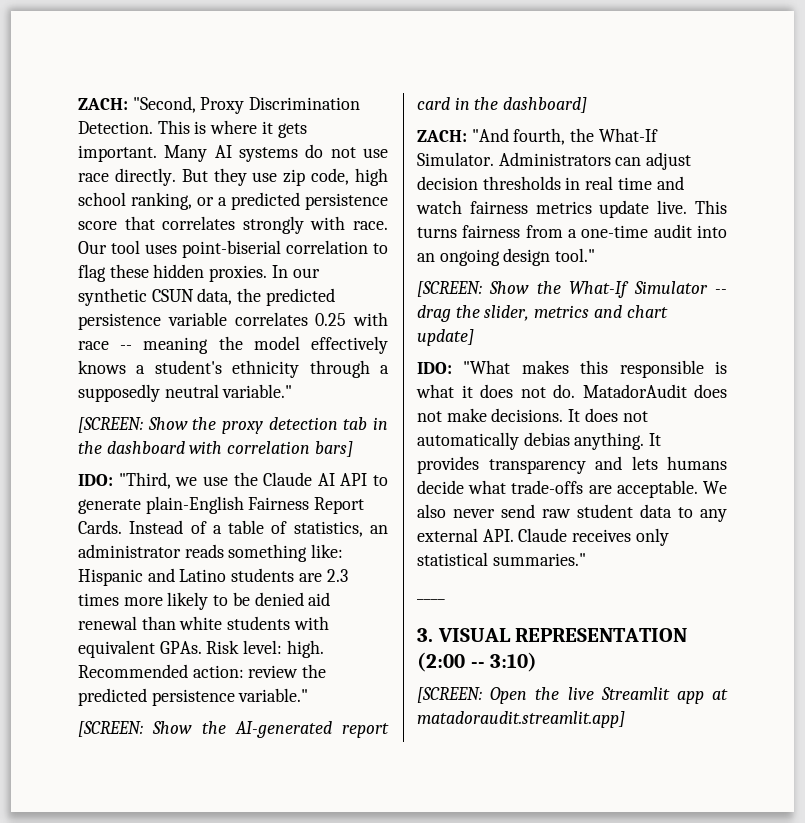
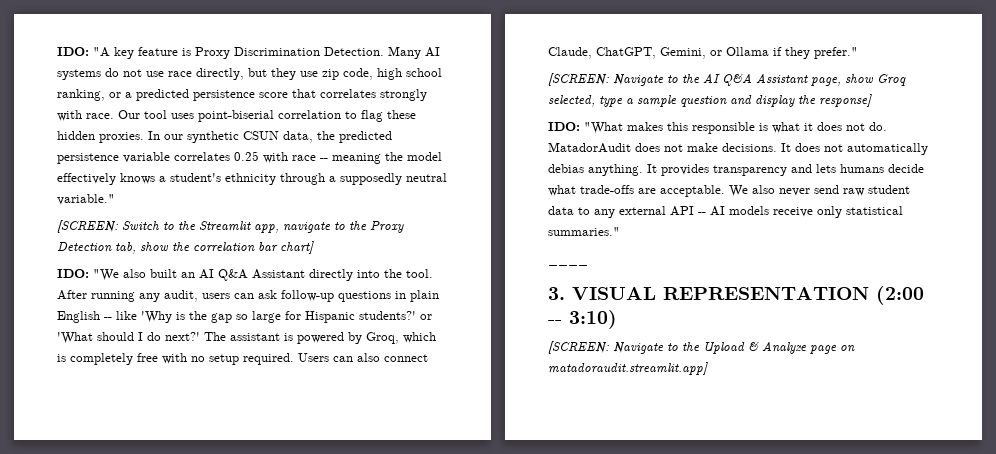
- ZACH: "Second, Proxy Discrimination Detection. This is where it gets important.
+ IDO: "A key feature is Proxy Discrimination Detection.
- Many AI systems do not use race directly. But they use zip code, high school ranking, or a predicted persistence score that correlates strongly with race.
+ Many AI systems do not use race directly, but they use zip code, high school ranking, or a predicted persistence score that correlates strongly with race.
- [SCREEN: Show the proxy detection tab in the dashboard with correlation bars]
- IDO: "Third, we use the Claude AI API to generate plain-English Fairness Report Cards. Instead of a table of statistics, an administrator reads something like: Hispanic and Latino students are 2.3 times more likely to be denied aid renewal than white students with equivalent GPAs. Risk level: high. Recommended action: review the predicted persistence variable."
- [SCREEN: Show the AI-generated report card in the dashboard]
- ZACH: "And fourth, the What-If Simulator. Administrators can adjust decision thresholds in real time and watch fairness metrics update live. This turns fairness from a one-time audit into an ongoing design tool."
- [SCREEN: Show the What-If Simulator -- drag the slider, metrics and chart update]
+ [SCREEN: Switch to the Streamlit app, navigate to the Proxy Detection tab, show the correlation bar chart]
+ IDO: "We also built an AI Q&A Assistant directly into the tool. After running any audit, users can ask follow-up questions in plain English -- like 'Why is the gap so large for Hispanic students?' or 'What should I do next?' The assistant is powered by Groq, which is completely free with no setup required. Users can also connect Claude, ChatGPT, Gemini, or Ollama if they prefer."
+ [SCREEN: Navigate to the AI Q&A Assistant page, show Groq selected, type a sample question and display the response]
- We also never send raw student data to any external API. Claude receives only statistical summaries."
+ We also never send raw student data to any external API -- AI models receive only statistical summaries."
- [SCREEN: Open the live Streamlit app at matadoraudit.streamlit.app]
+ [SCREEN: Navigate to the Upload & Analyze page on matadoraudit.streamlit.app]

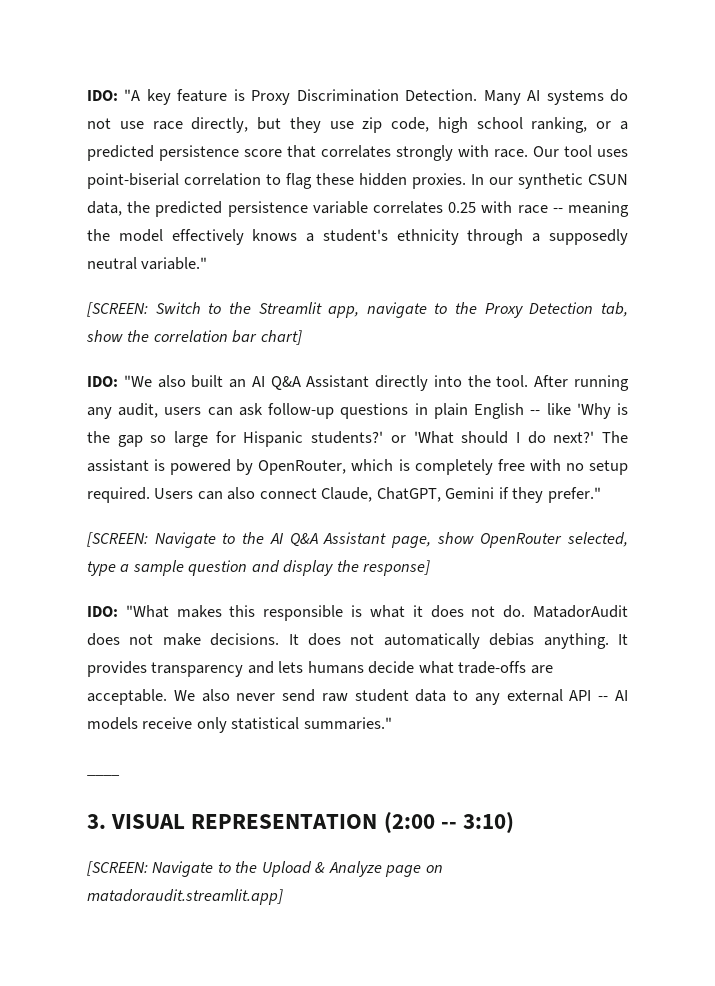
- The assistant is powered by Groq, which is completely free with no setup required.
+ The assistant is powered by OpenRouter, which is completely free with no setup required.
- Users can also connect Claude, ChatGPT, Gemini, or Ollama if they prefer."
+ Users can also connect Claude, ChatGPT, Gemini if they prefer."
- [SCREEN: Navigate to the AI Q&A Assistant page, show Groq selected, type a sample question and display the response]
+ [SCREEN: Navigate to the AI Q&A Assistant page, show OpenRouter selected, type a sample question and display the response]

